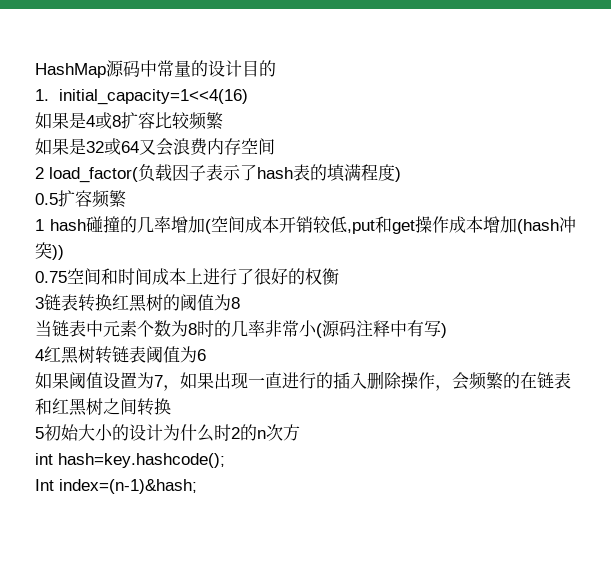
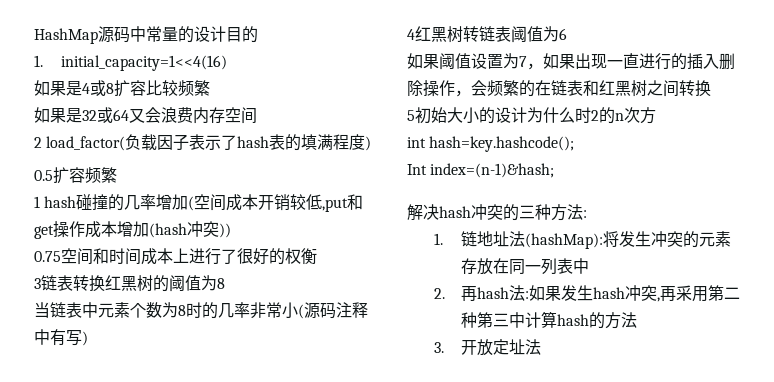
+ 解决hash冲突的三种方法:
+ 1.链地址法(hashMap):将发生冲突的元素存放在同一列表中
+ 2.再hash法:如果发生hash冲突,再采用第二种第三中计算hash的方法
+ 3.开放定址法

